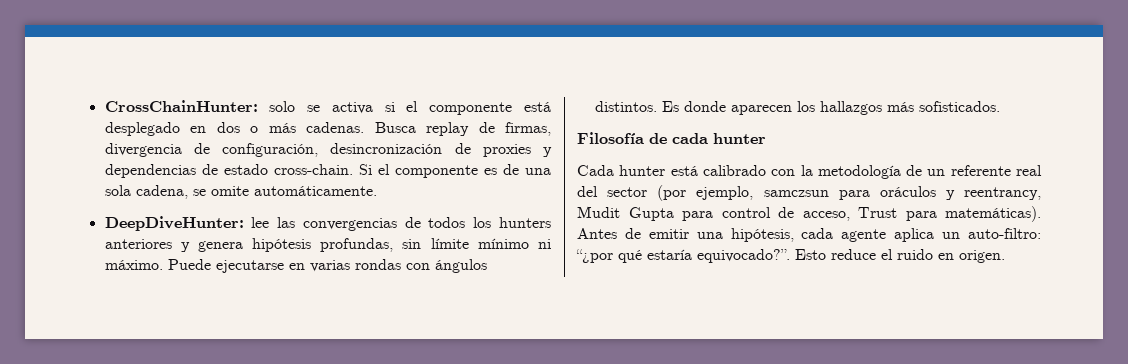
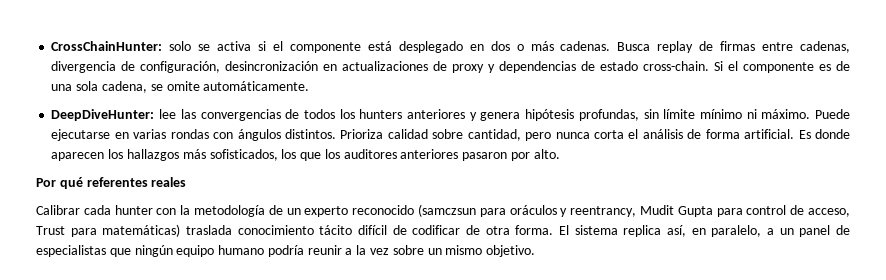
- Busca replay de firmas, divergencia de configuración, desincronización de proxies y dependencias de estado cross-chain.
+ Busca replay de firmas entre cadenas, divergencia de configuración, desincronización en actualizaciones de proxy y dependencias de estado cross-chain.
+ Prioriza calidad sobre cantidad, pero nunca corta el análisis de forma artificial.
- Es donde aparecen los hallazgos más sofisticados.
- Filosofía de cada hunter
- Cada hunter está calibrado con la metodología de un referente real del sector (por ejemplo, samczsun para oráculos y reentrancy, Mudit Gupta para control de acceso, Trust para matemáticas). Antes de emitir una hipótesis, cada agente aplica un auto-filtro: “¿por qué estaría equivocado?”. Esto reduce el ruido en origen.
+ Es donde aparecen los hallazgos más sofisticados, los que los auditores anteriores pasaron por alto.
+ Por qué referentes reales
+ Calibrar cada hunter con la metodología de un experto reconocido (samczsun para oráculos y reentrancy, Mudit Gupta para control de acceso, Trust para matemáticas) traslada conocimiento tácito difícil de codificar de otra forma. El sistema replica así, en paralelo, a un panel de especialistas que ningún equipo humano podría reunir a la vez sobre un mismo objetivo.

